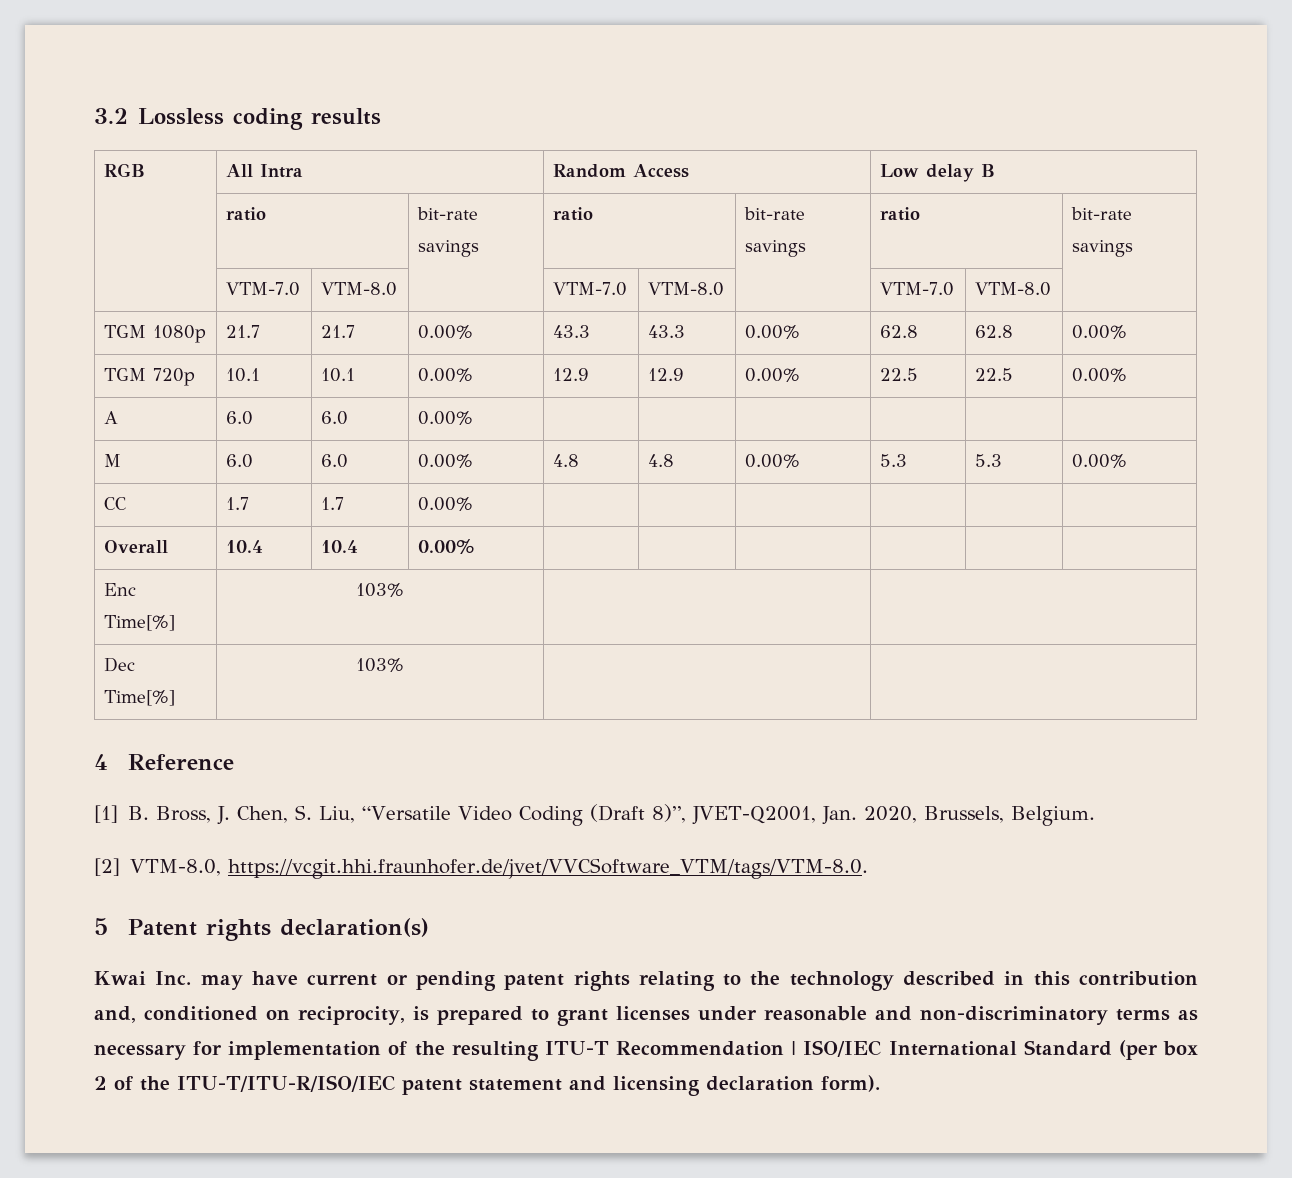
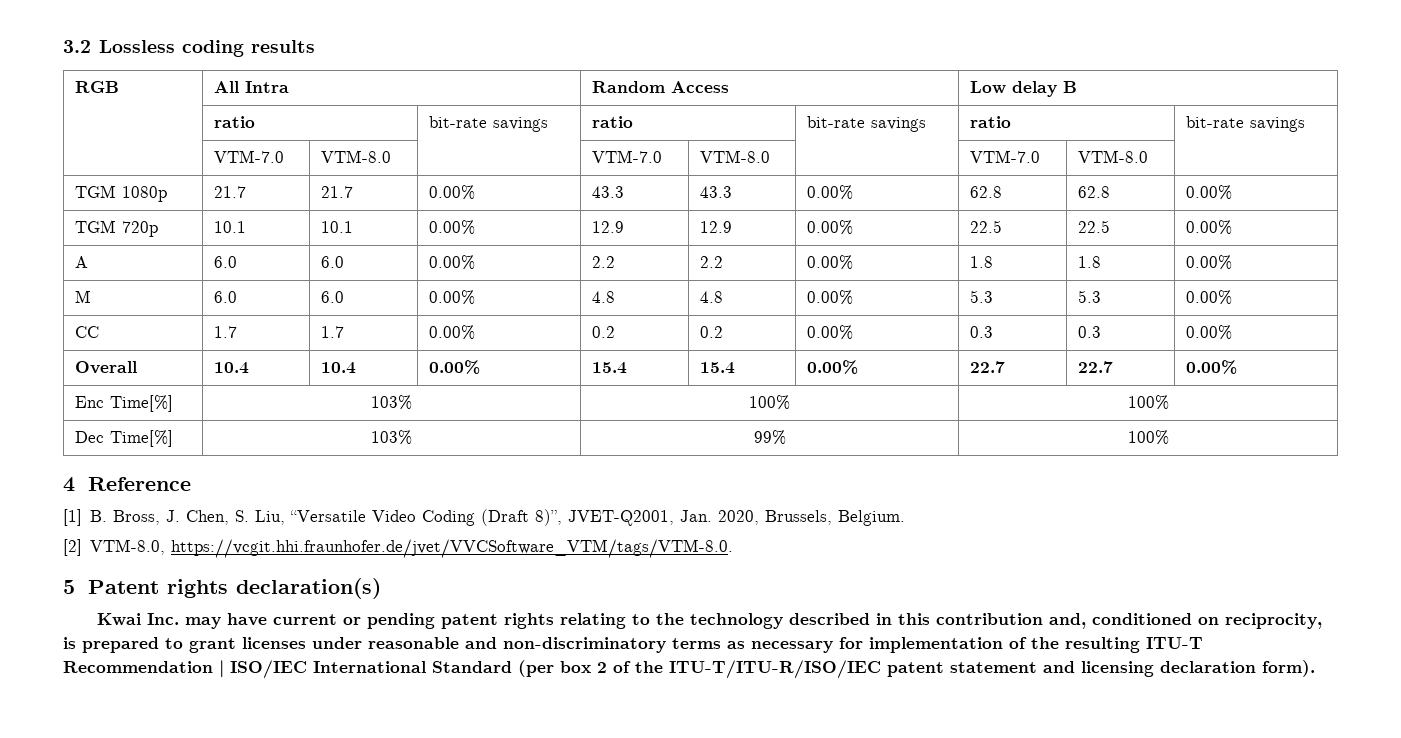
- A | 6.0 | 6.0 | 0.00% | | | | | |
+ A | 6.0 | 6.0 | 0.00% | 2.2 | 2.2 | 0.00% | 1.8 | 1.8 | 0.00%
- CC | 1.7 | 1.7 | 0.00% | | | | | |
- Overall | 10.4 | 10.4 | 0.00% | | | | | |
+ CC | 1.7 | 1.7 | 0.00% | 0.2 | 0.2 | 0.00% | 0.3 | 0.3 | 0.00%
+ Overall | 10.4 | 10.4 | 0.00% | 15.4 | 15.4 | 0.00% | 22.7 | 22.7 | 0.00%
- Enc Time[%] | 103% | |
+ Enc Time[%] | 103% | 100% | 100%
- Dec Time[%] | 103% | |
+ Dec Time[%] | 103% | 99% | 100%

